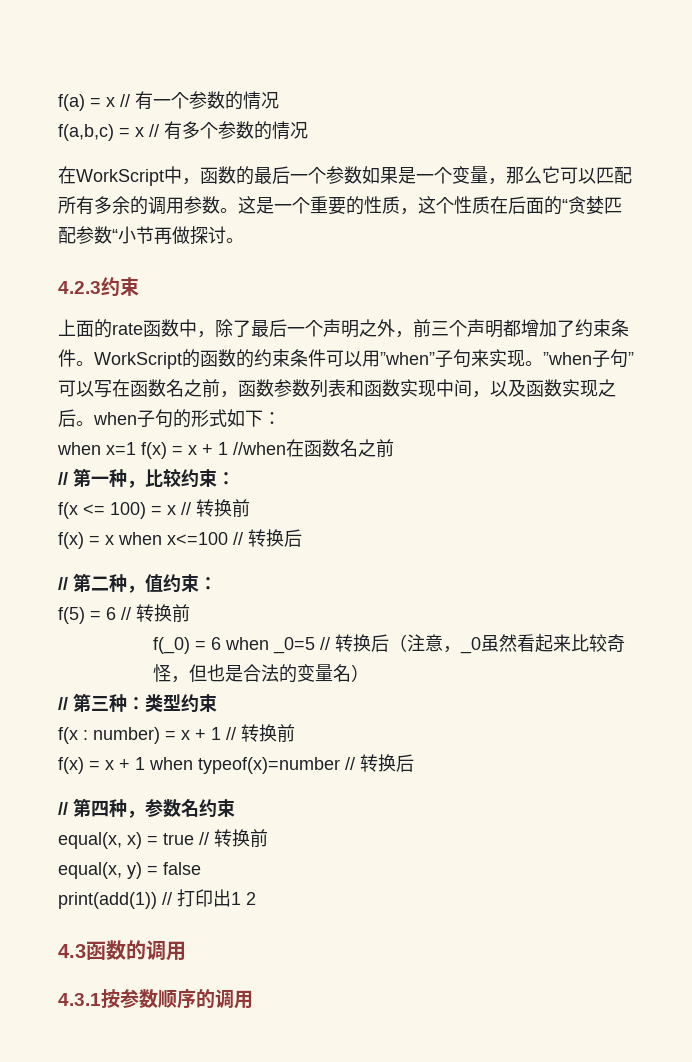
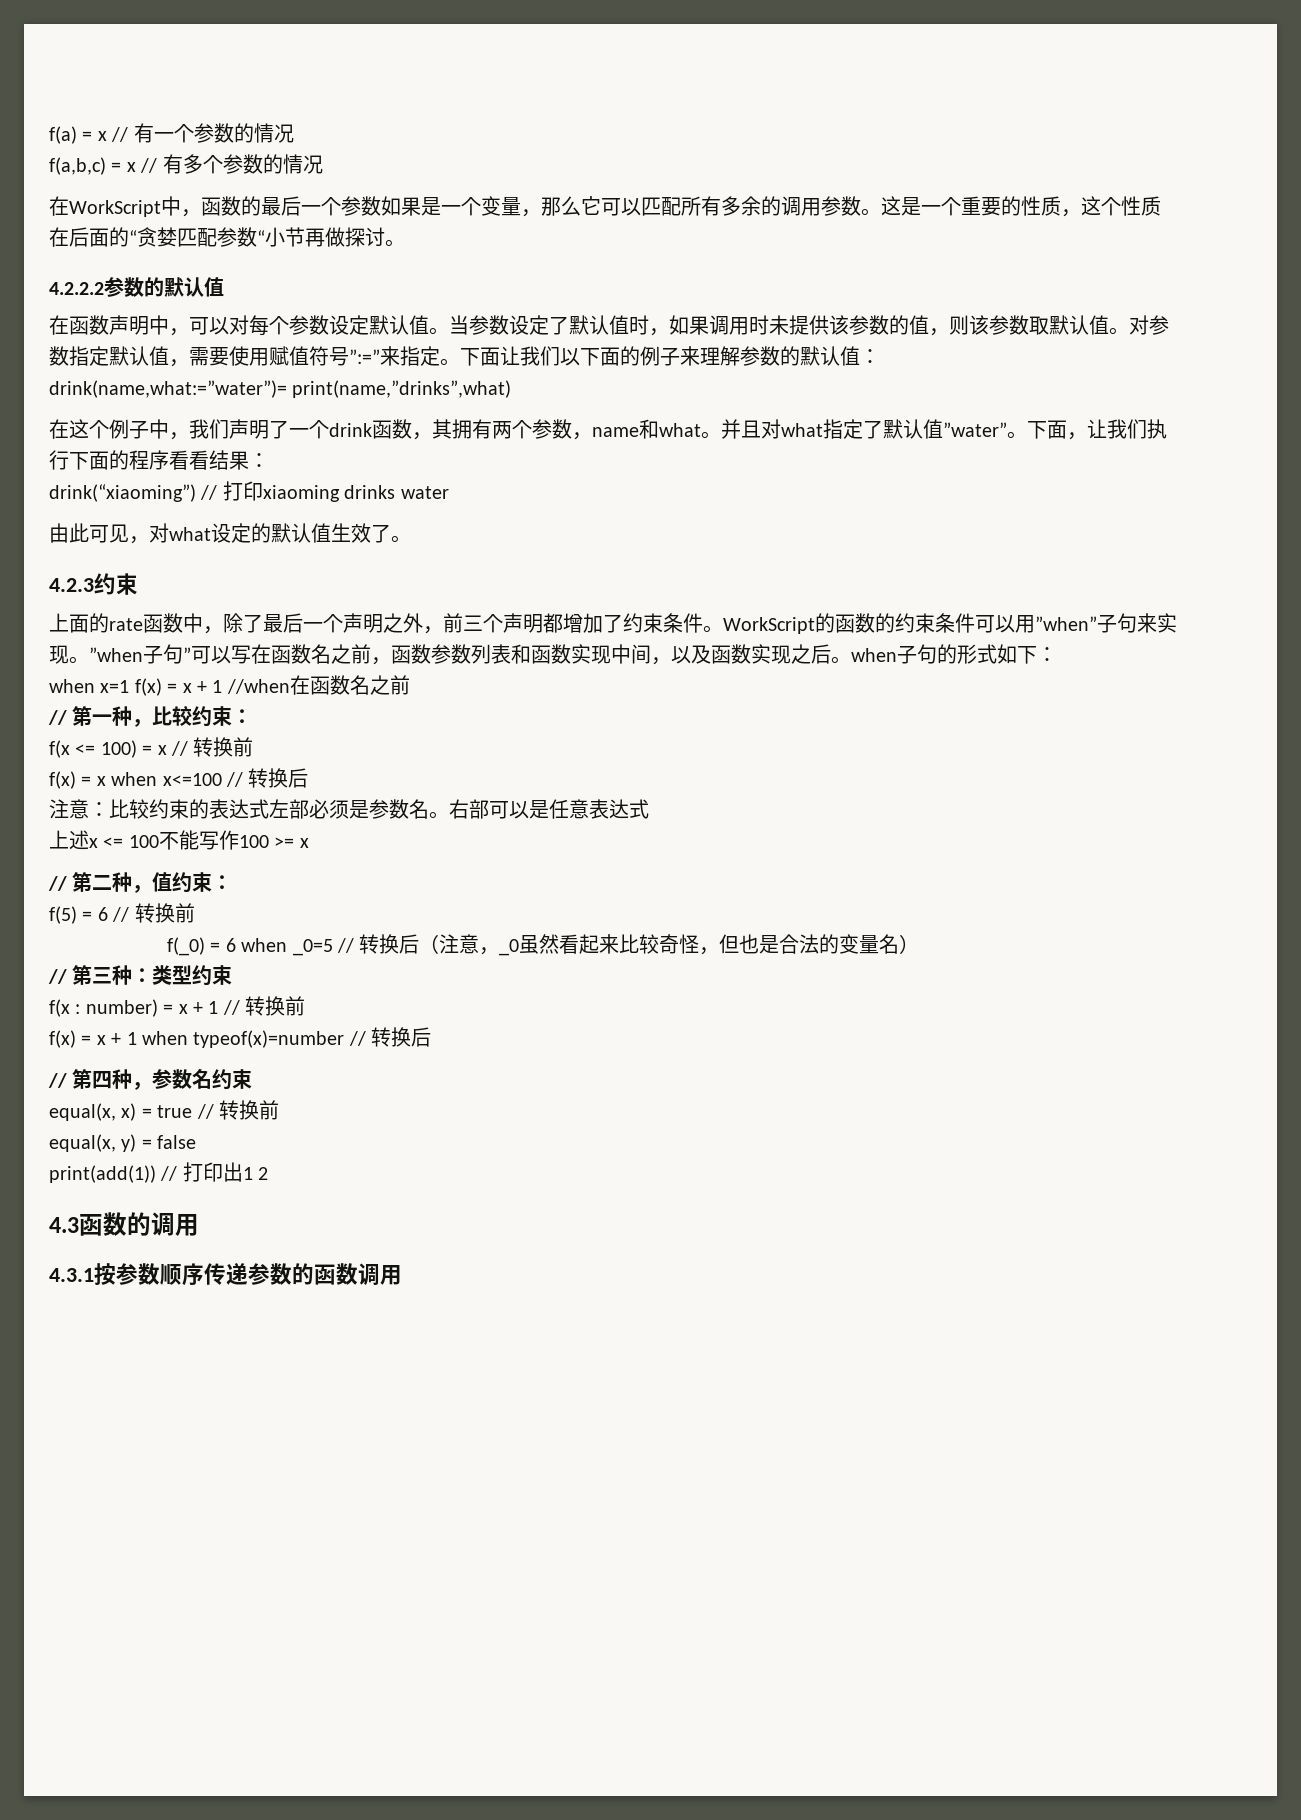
+ 4.2.2.2参数的默认值
+ 在函数声明中，可以对每个参数设定默认值。当参数设定了默认值时，如果调用时未提供该参数的值，则该参数取默认值。对参数指定默认值，需要使用赋值符号”:=”来指定。下面让我们以下面的例子来理解参数的默认值：
+ drink(name,what:=”water”)= print(name,”drinks”,what)
+ 在这个例子中，我们声明了一个drink函数，其拥有两个参数，name和what。并且对what指定了默认值”water”。下面，让我们执行下面的程序看看结果：
+ drink(“xiaoming”) // 打印xiaoming drinks water
+ 由此可见，对what设定的默认值生效了。
+ 注意：比较约束的表达式左部必须是参数名。右部可以是任意表达式
+ 上述x <= 100不能写作100 >= x
- 4.3.1按参数顺序的调用
+ 4.3.1按参数顺序传递参数的函数调用

